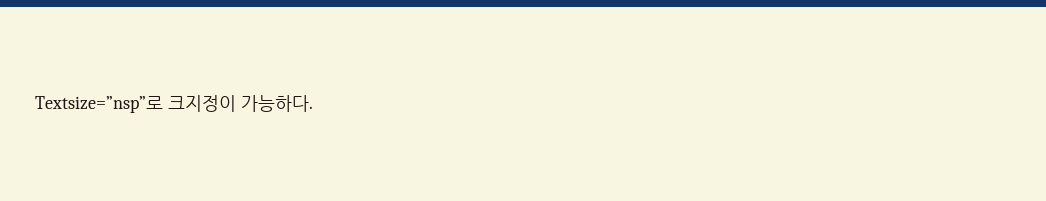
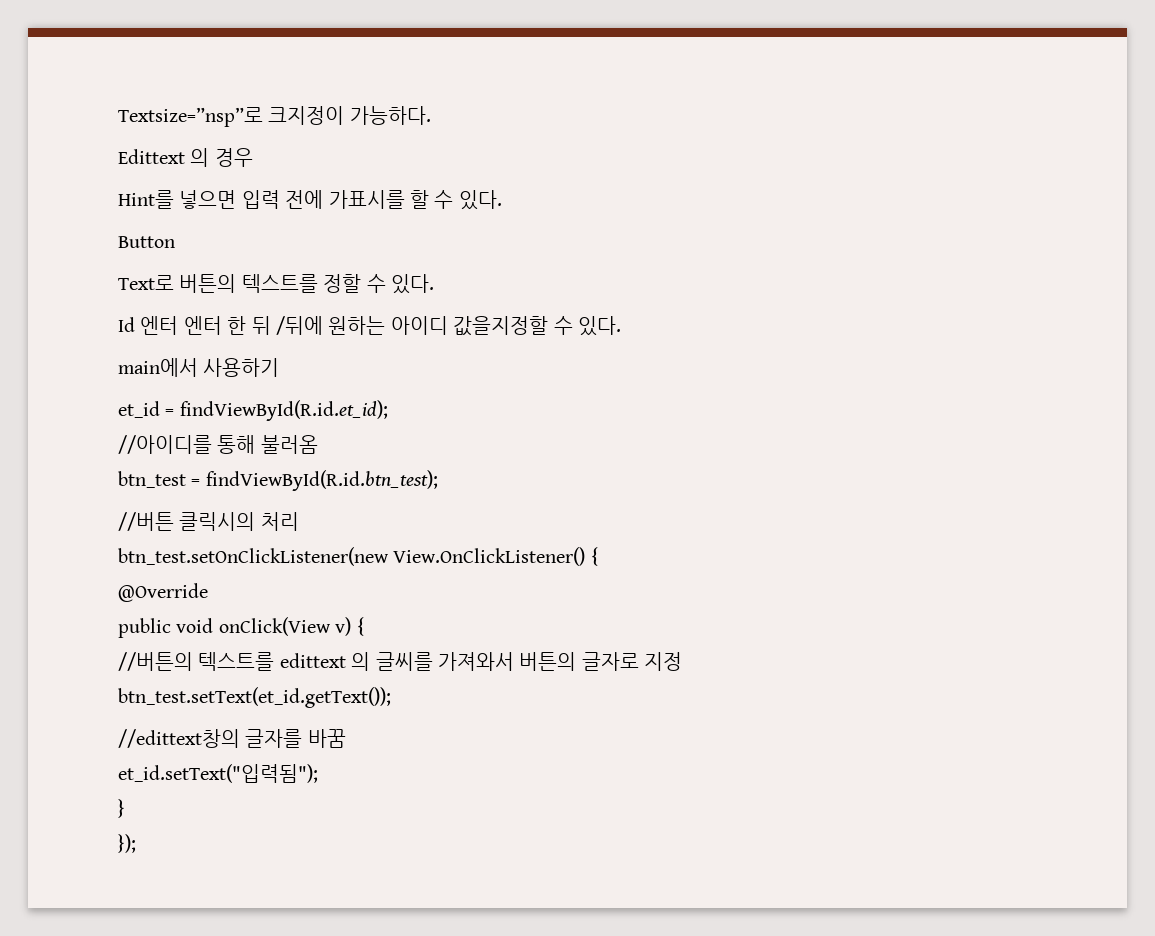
+ Edittext 의 경우
+ Hint를 넣으면 입력 전에 가표시를 할 수 있다.
+ Button
+ Text로 버튼의 텍스트를 정할 수 있다.
+ Id 엔터 엔터 한 뒤 /뒤에 원하는 아이디 값을지정할 수 있다.
+ main에서 사용하기
+ et_id = findViewById(R.id.et_id);
+ //아이디를 통해 불러옴
+ btn_test = findViewById(R.id.btn_test);
+ //버튼 클릭시의 처리
+ btn_test.setOnClickListener(new View.OnClickListener() {
+ @Override
+ public void onClick(View v) {
+ //버튼의 텍스트를 edittext 의 글씨를 가져와서 버튼의 글자로 지정
+ btn_test.setText(et_id.getText());
+ //edittext창의 글자를 바꿈
+ et_id.setText("입력됨");
+ }
+ });

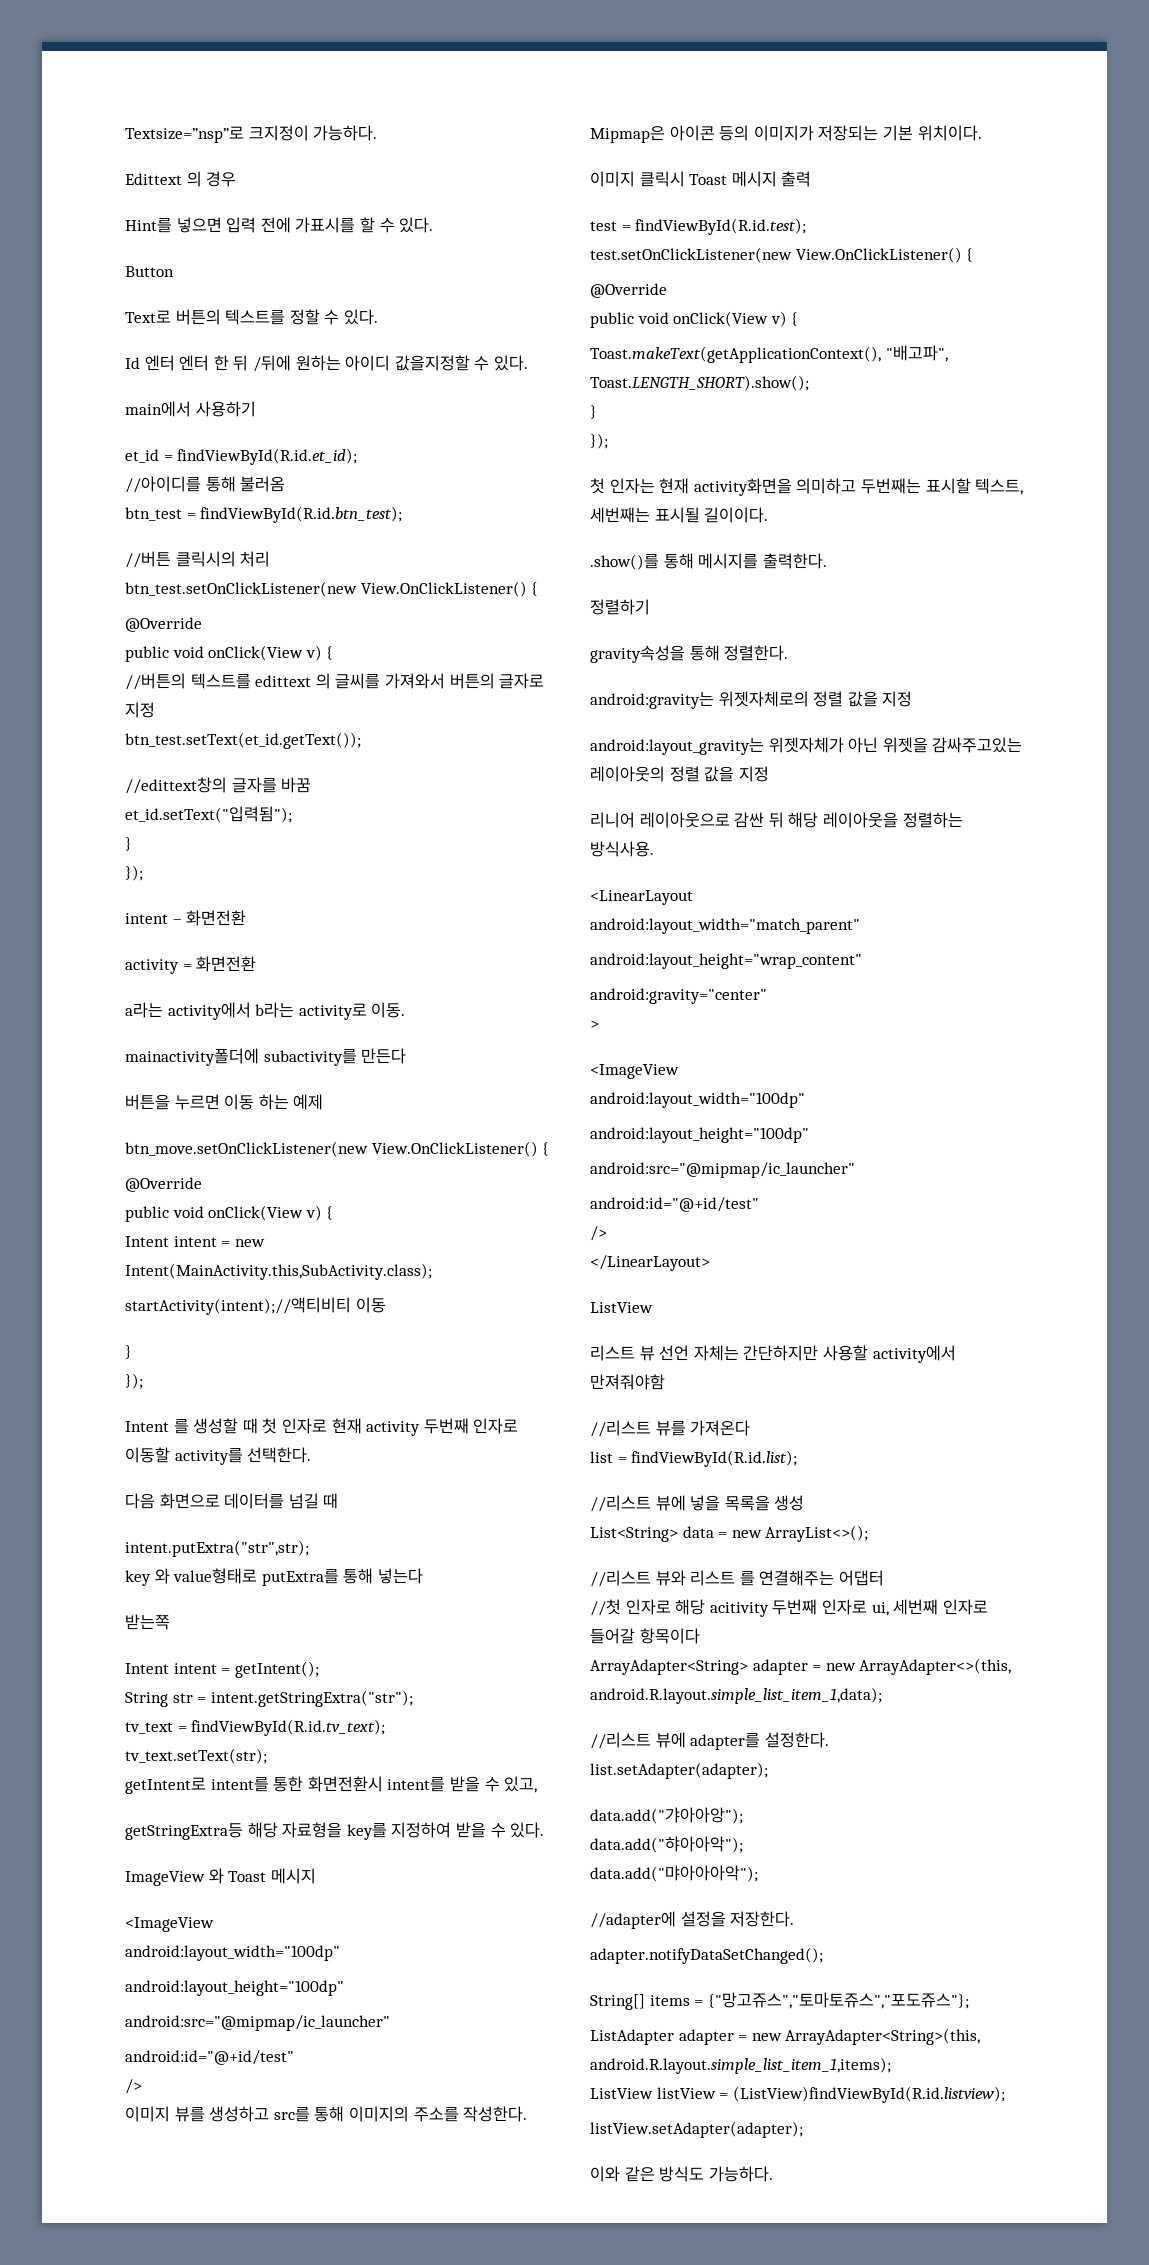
+ intent – 화면전환
+ activity = 화면전환
+ a라는 activity에서 b라는 activity로 이동.
+ mainactivity폴더에 subactivity를 만든다
+ 버튼을 누르면 이동 하는 예제
+ btn_move.setOnClickListener(new View.OnClickListener() {
+ @Override
+ public void onClick(View v) {
+ Intent intent = new Intent(MainActivity.this,SubActivity.class);
+ startActivity(intent);//액티비티 이동
+ }
+ });
+ Intent 를 생성할 때 첫 인자로 현재 activity 두번째 인자로 이동할 activity를 선택한다.
+ 다음 화면으로 데이터를 넘길 때
+ intent.putExtra("str",str);
+ key 와 value형태로 putExtra를 통해 넣는다
+ 받는쪽
+ Intent intent = getIntent();
+ String str = intent.getStringExtra("str");
+ tv_text = findViewById(R.id.tv_text);
+ tv_text.setText(str);
+ getIntent로 intent를 통한 화면전환시 intent를 받을 수 있고,
+ getStringExtra등 해당 자료형을 key를 지정하여 받을 수 있다.
+ ImageView 와 Toast 메시지
+ <ImageView
+ android:layout_width="100dp"
+ android:layout_height="100dp"
+ android:src="@mipmap/ic_launcher"
+ android:id="@+id/test"
+ />
+ 이미지 뷰를 생성하고 src를 통해 이미지의 주소를 작성한다. Mipmap은 아이콘 등의 이미지가 저장되는 기본 위치이다.
+ 이미지 클릭시 Toast 메시지 출력
+ test = findViewById(R.id.test);
+ test.setOnClickListener(new View.OnClickListener() {
+ @Override
+ public void onClick(View v) {
+ Toast.makeText(getApplicationContext(), "배고파", Toast.LENGTH_SHORT).show();
+ }
+ });
+ 첫 인자는 현재 activity화면을 의미하고 두번째는 표시할 텍스트, 세번째는 표시될 길이이다.
+ .show()를 통해 메시지를 출력한다.
+ 정렬하기
+ gravity속성을 통해 정렬한다.
+ android:gravity는 위젯자체로의 정렬 값을 지정
+ android:layout_gravity는 위젯자체가 아닌 위젯을 감싸주고있는 레이아웃의 정렬 값을 지정
+ 리니어 레이아웃으로 감싼 뒤 해당 레이아웃을 정렬하는 방식사용.
+ <LinearLayout
+ android:layout_width="match_parent"
+ android:layout_height="wrap_content"
+ android:gravity="center"
+ >
+ <ImageView
+ android:layout_width="100dp"
+ android:layout_height="100dp"
+ android:src="@mipmap/ic_launcher"
+ android:id="@+id/test"
+ />
+ </LinearLayout>
+ ListView
+ 리스트 뷰 선언 자체는 간단하지만 사용할 activity에서 만져줘야함
+ //리스트 뷰를 가져온다
+ list = findViewById(R.id.list);
+ //리스트 뷰에 넣을 목록을 생성
+ List<String> data = new ArrayList<>();
+ //리스트 뷰와 리스트 를 연결해주는 어댑터
+ //첫 인자로 해당 acitivity 두번째 인자로 ui, 세번째 인자로 들어갈 항목이다
+ ArrayAdapter<String> adapter = new ArrayAdapter<>(this, android.R.layout.simple_list_item_1,data);
+ //리스트 뷰에 adapter를 설정한다.
+ list.setAdapter(adapter);
+ data.add("갸아아앙");
+ data.add("햐아아악");
+ data.add("먀아아아악");
+ //adapter에 설정을 저장한다.
+ adapter.notifyDataSetChanged();
+ String[] items = {"망고쥬스","토마토쥬스","포도쥬스"};
+ ListAdapter adapter = new ArrayAdapter<String>(this, android.R.layout.simple_list_item_1,items);
+ ListView listView = (ListView)findViewById(R.id.listview);
+ listView.setAdapter(adapter);
+ 이와 같은 방식도 가능하다.

